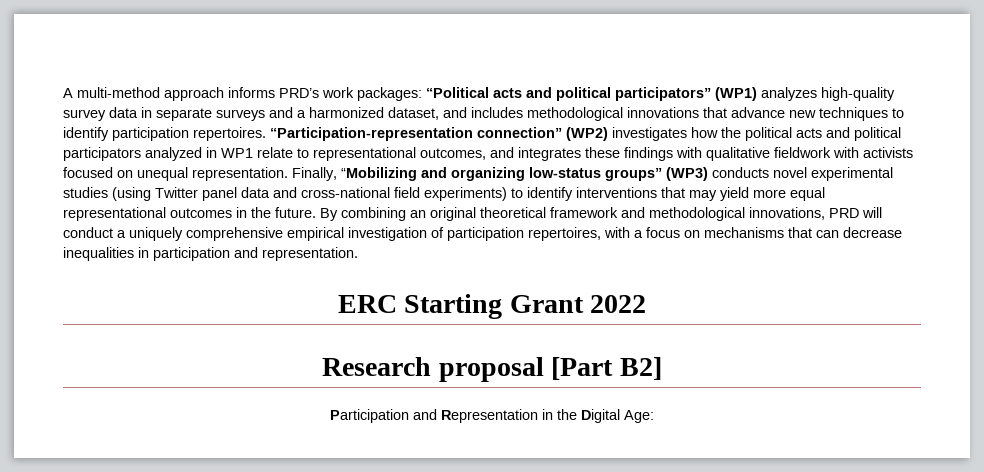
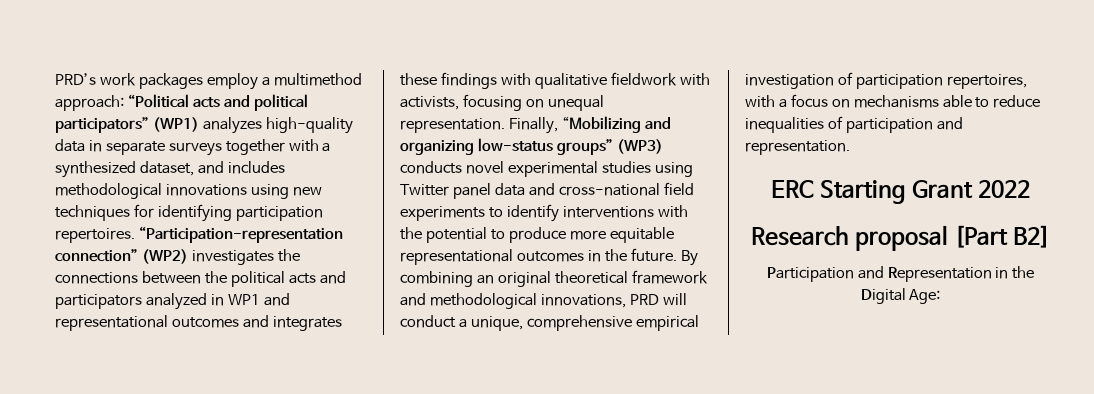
- A multi-method approach informs PRD’s work packages: “Political acts and political participators” (WP1) analyzes high-quality survey data in separate surveys and a harmonized dataset, and includes methodological innovations that advance new techniques to identify participation repertoires.
+ PRD’s work packages employ a multimethod approach: “Political acts and political participators” (WP1) analyzes high-quality data in separate surveys together with a synthesized dataset, and includes methodological innovations using new techniques for identifying participation repertoires.
- “Participation-representation connection” (WP2) investigates how the political acts and political participators analyzed in WP1 relate to representational outcomes, and integrates these findings with qualitative fieldwork with activists focused on unequal representation.
+ “Participation-representation connection” (WP2) investigates the connections between the political acts and participators analyzed in WP1 and representational outcomes and integrates these findings with qualitative fieldwork with activists, focusing on unequal representation.
- Finally, “Mobilizing and organizing low-status groups” (WP3) conducts novel experimental studies (using Twitter panel data and cross-national field experiments) to identify interventions that may yield more equal representational outcomes in the future.
+ Finally, “Mobilizing and organizing low-status groups” (WP3) conducts novel experimental studies using Twitter panel data and cross-national field experiments to identify interventions with the potential to produce more equitable representational outcomes in the future.
- By combining an original theoretical framework and methodological innovations, PRD will conduct a uniquely comprehensive empirical investigation of participation repertoires, with a focus on mechanisms that can decrease inequalities in participation and representation.
+ By combining an original theoretical framework and methodological innovations, PRD will conduct a unique, comprehensive empirical investigation of participation repertoires, with a focus on mechanisms able to reduce inequalities of participation and representation.

